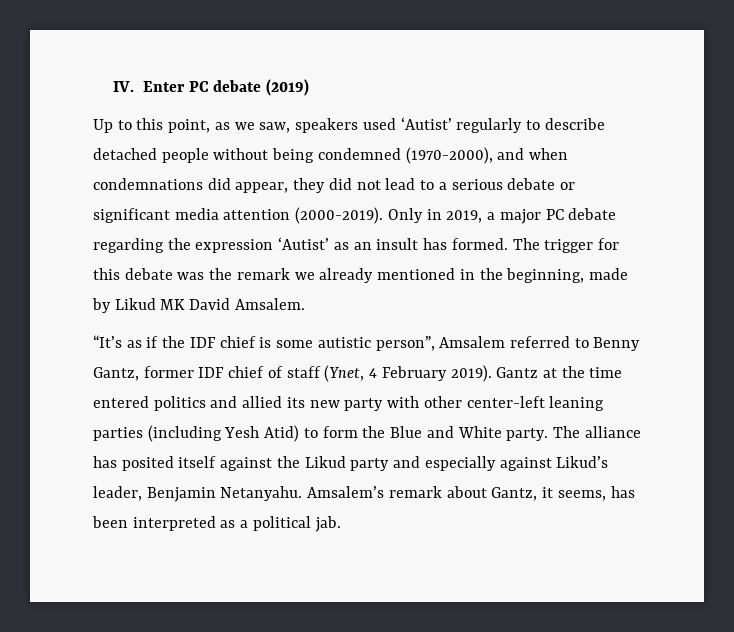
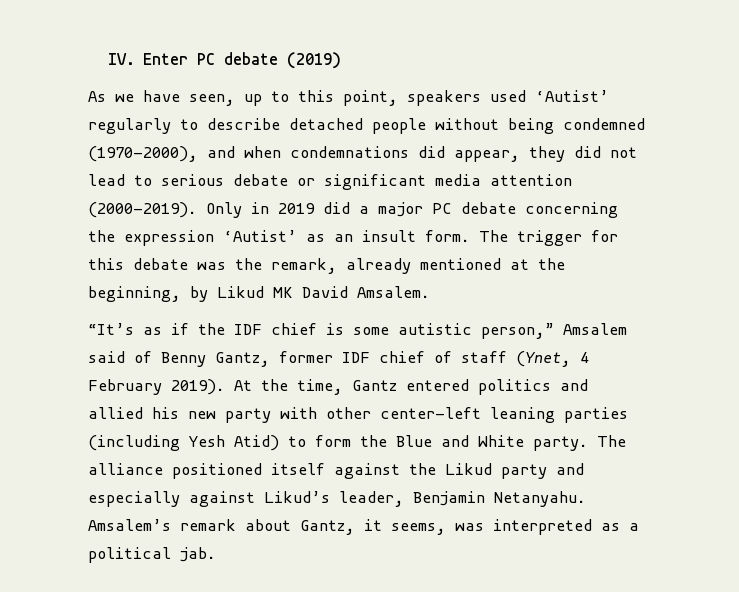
- Up to this point, as we saw, speakers used ‘Autist’ regularly to describe detached people without being condemned (1970-2000), and when condemnations did appear, they did not lead to a serious debate or significant media attention (2000-2019).
+ As we have seen, up to this point, speakers used ‘Autist’ regularly to describe detached people without being condemned (1970-2000), and when condemnations did appear, they did not lead to serious debate or significant media attention (2000-2019).
- Only in 2019, a major PC debate regarding the expression ‘Autist’ as an insult has formed.
+ Only in 2019 did a major PC debate concerning the expression ‘Autist’ as an insult form.
- The trigger for this debate was the remark we already mentioned in the beginning, made by Likud MK David Amsalem.
+ The trigger for this debate was the remark, already mentioned at the beginning, by Likud MK David Amsalem.
- “It’s as if the IDF chief is some autistic person”, Amsalem referred to Benny Gantz, former IDF chief of staff (Ynet, 4 February 2019).
+ “It’s as if the IDF chief is some autistic person,” Amsalem said of Benny Gantz, former IDF chief of staff (Ynet, 4 February 2019).
- Gantz at the time entered politics and allied its new party with other center-left leaning parties (including Yesh Atid) to form the Blue and White party.
+ At the time, Gantz entered politics and allied his new party with other center-left leaning parties (including Yesh Atid) to form the Blue and White party.
- The alliance has posited itself against the Likud party and especially against Likud’s leader, Benjamin Netanyahu.
+ The alliance positioned itself against the Likud party and especially against Likud’s leader, Benjamin Netanyahu.
- Amsalem’s remark about Gantz, it seems, has been interpreted as a political jab.
+ Amsalem’s remark about Gantz, it seems, was interpreted as a political jab.

